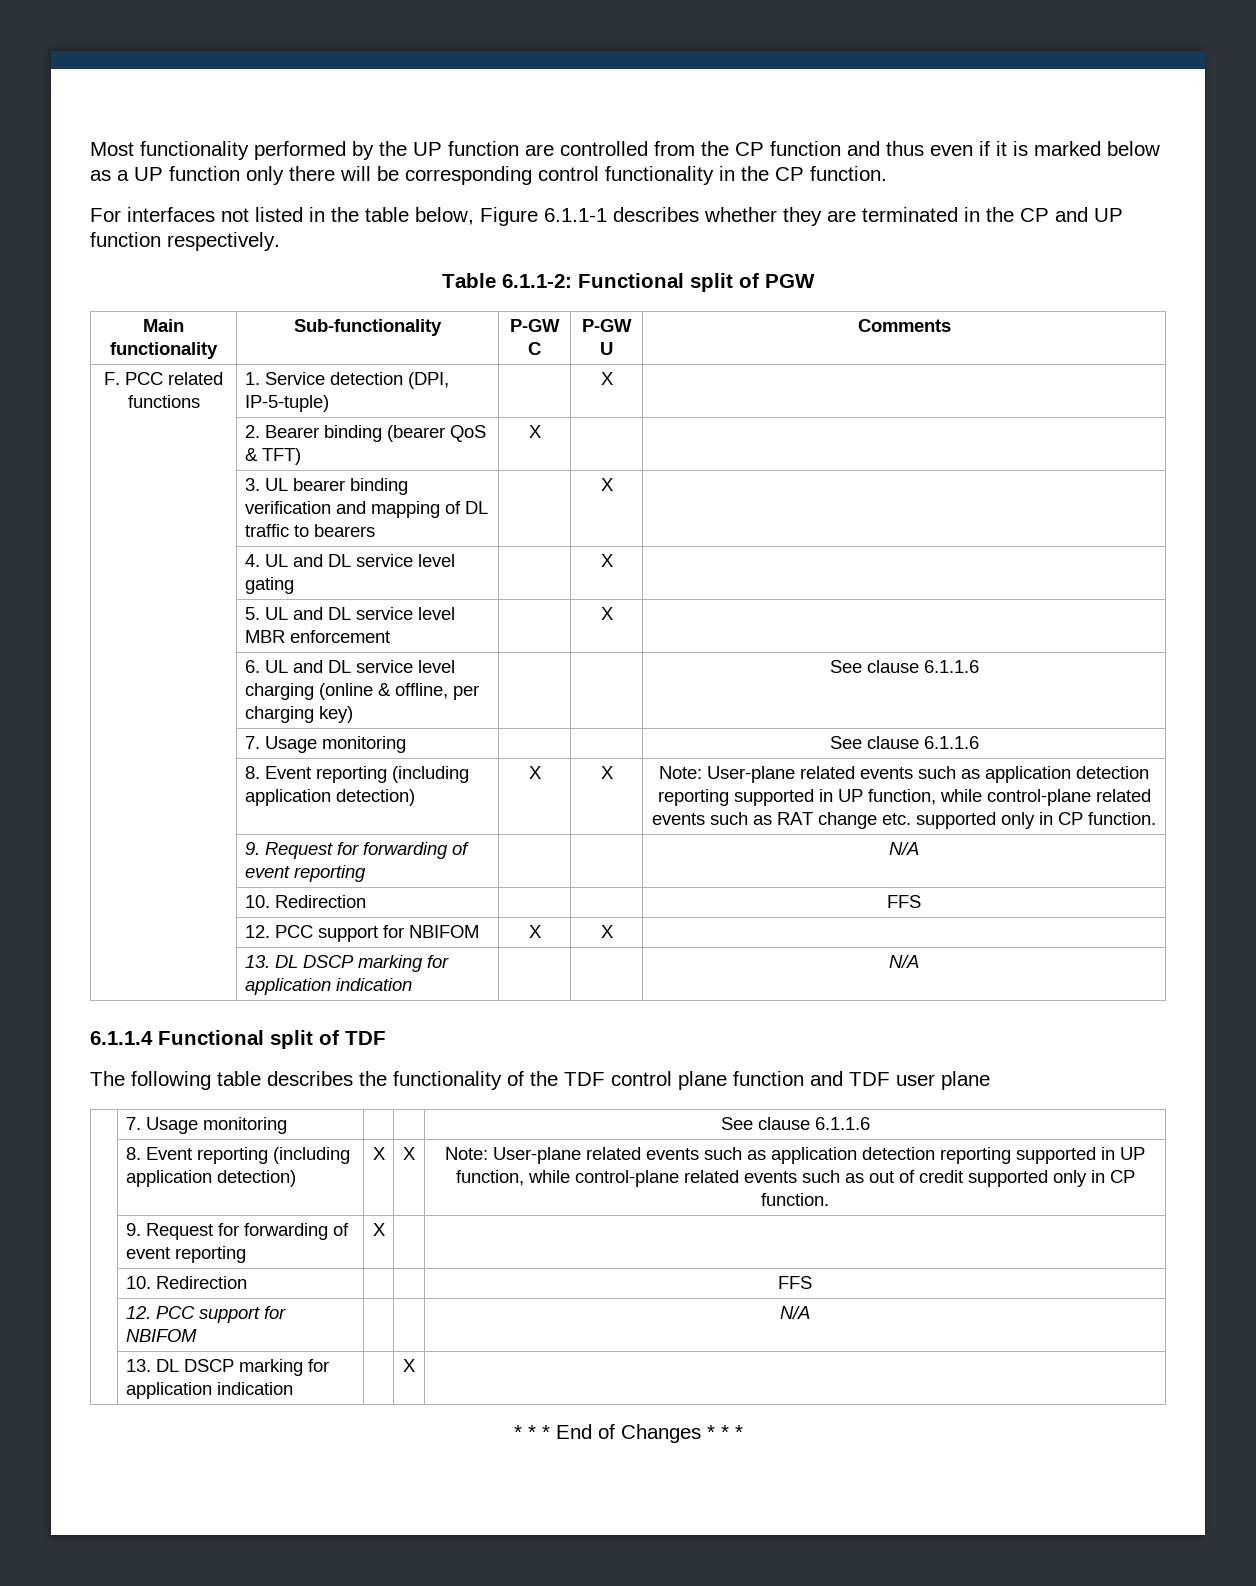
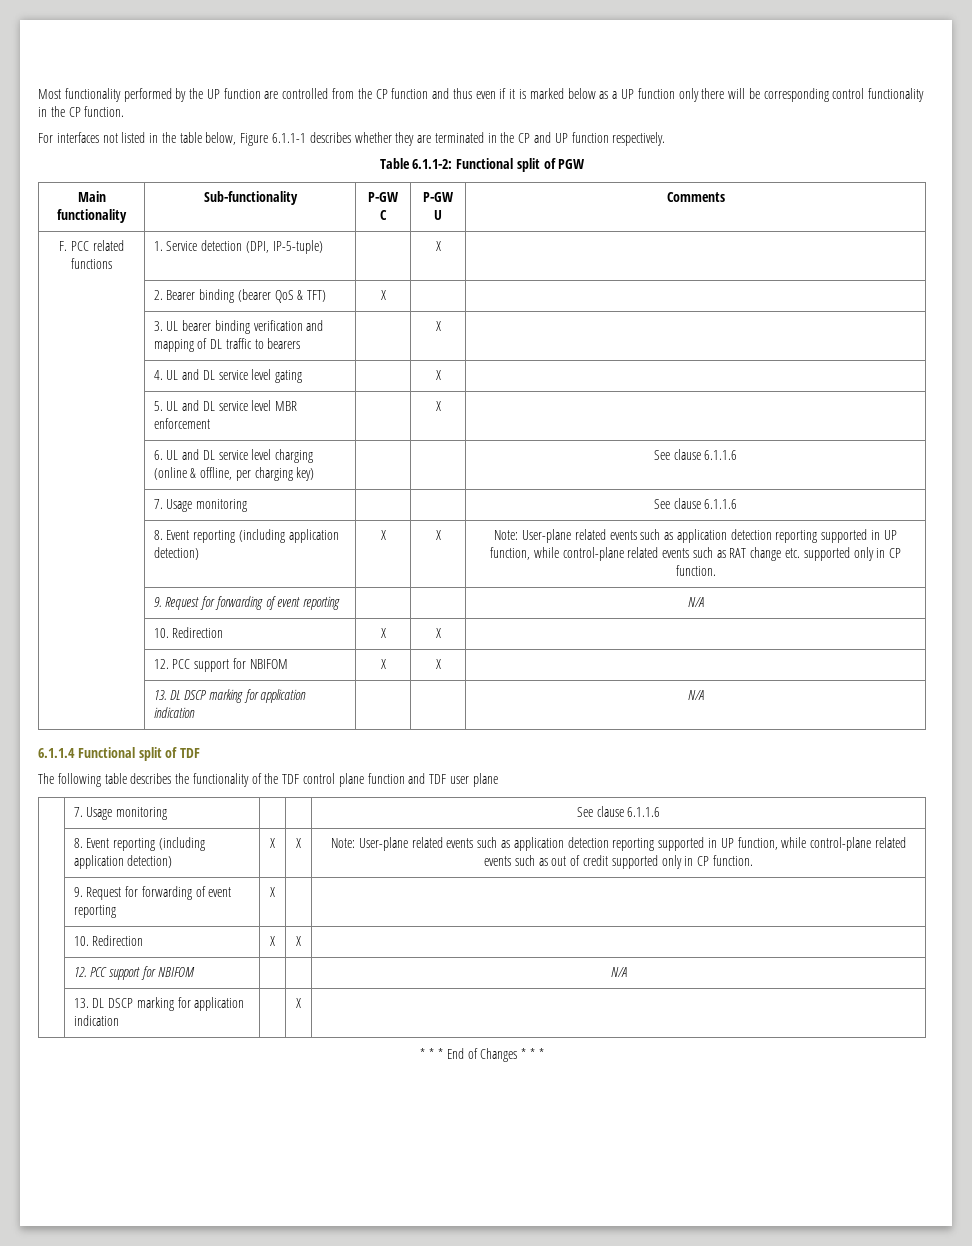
  | 9. Request for forwarding of event reporting | | | N/A
- | 10. Redirection | | | FFS
+ | 10. Redirection | X | X |
  | 9. Request for forwarding of event reporting | X | |
- | 10. Redirection | | | FFS
+ | 10. Redirection | X | X |

